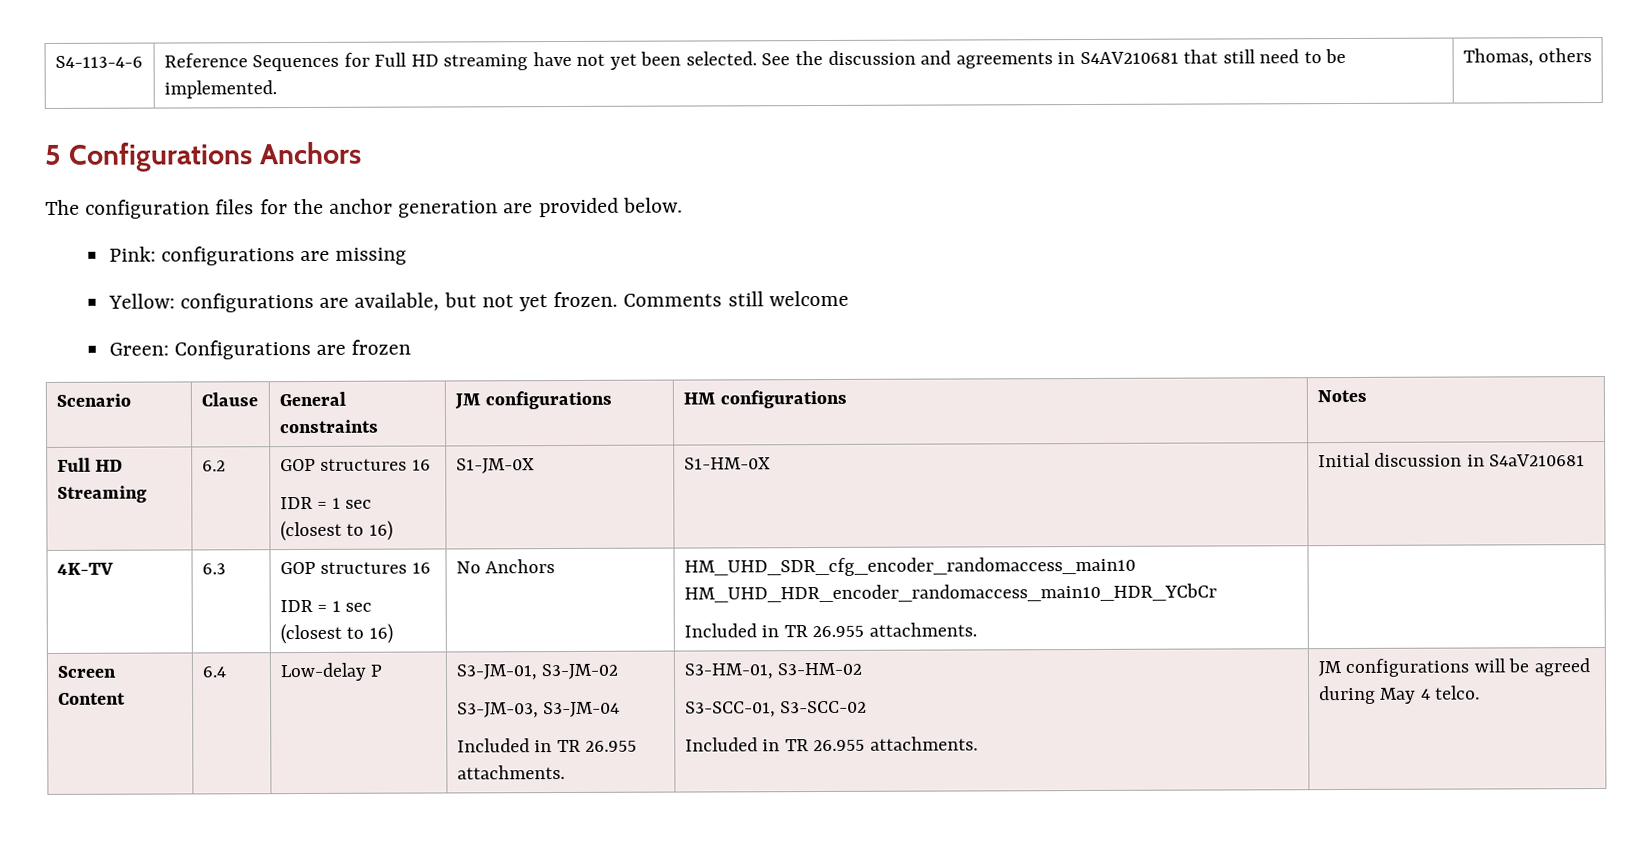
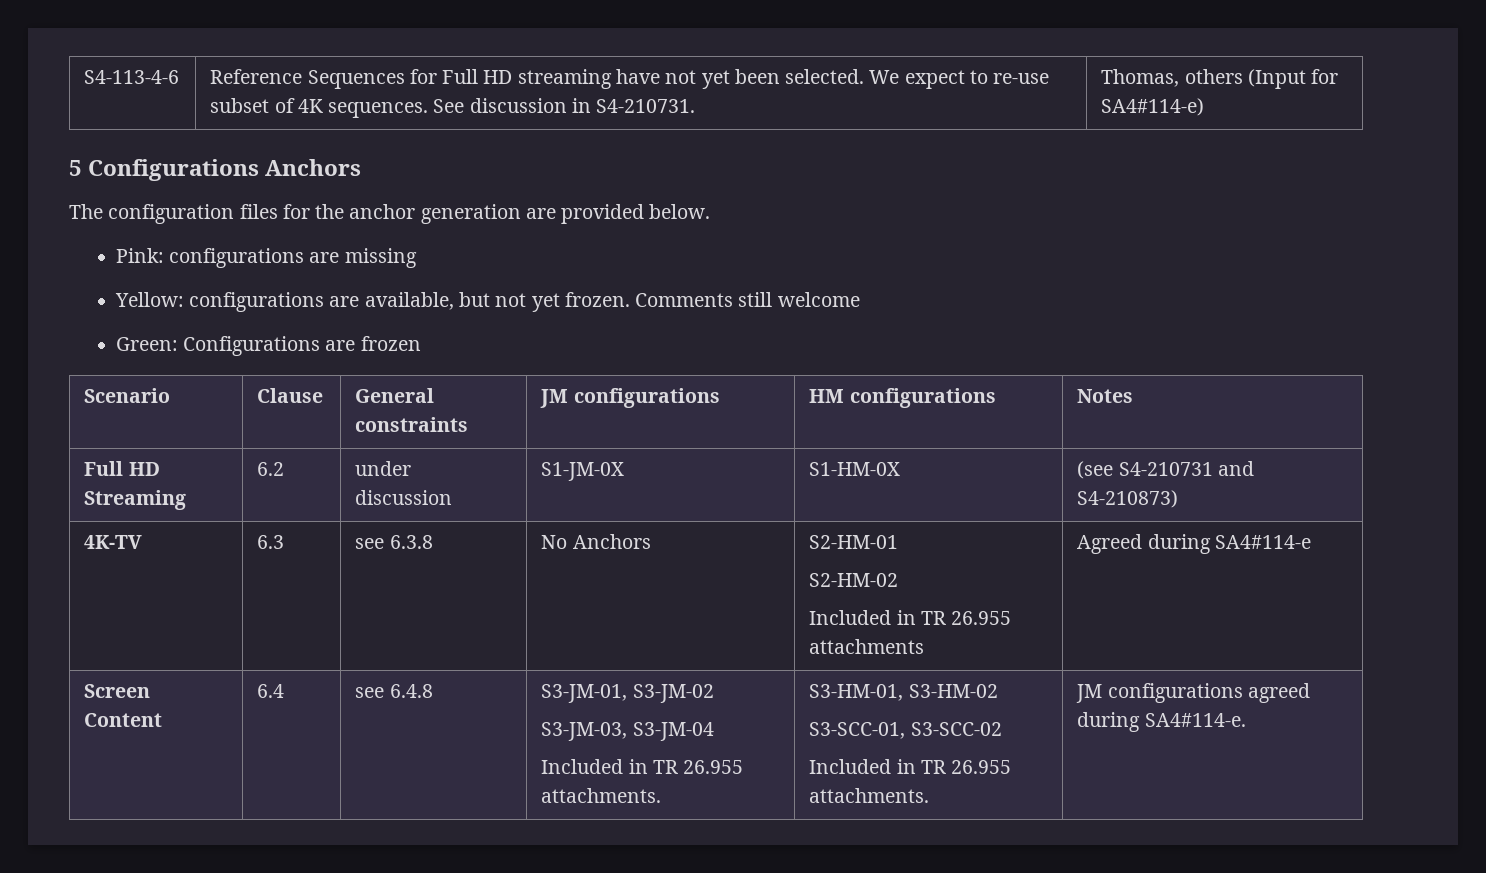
- S4-113-4-6 | Reference Sequences for Full HD streaming have not yet been selected. See the discussion and agreements in S4AV210681 that still need to be implemented. | Thomas, others
+ S4-113-4-6 | Reference Sequences for Full HD streaming have not yet been selected. We expect to re-use subset of 4K sequences. See discussion in S4-210731. | Thomas, others (Input for SA4#114-e)
- Full HD Streaming | 6.2 | GOP structures 16
- IDR = 1 sec (closest to 16) | S1-JM-0X | S1-HM-0X | Initial discussion in S4aV210681
- 4K-TV | 6.3 | GOP structures 16
- IDR = 1 sec (closest to 16) | No Anchors | HM_UHD_SDR_cfg_encoder_randomaccess_main10 HM_UHD_HDR_encoder_randomaccess_main10_HDR_YCbCr
- Included in TR 26.955 attachments. |
+ Full HD Streaming | 6.2 | under discussion | S1-JM-0X | S1-HM-0X | (see S4-210731 and S4-210873)
+ 4K-TV | 6.3 | see 6.3.8 | No Anchors | S2-HM-01
+ S2-HM-02
+ Included in TR 26.955 attachments | Agreed during SA4#114-e
- Screen Content | 6.4 | Low-delay P | S3-JM-01, S3-JM-02
+ Screen Content | 6.4 | see 6.4.8 | S3-JM-01, S3-JM-02
  S3-JM-03, S3-JM-04
  Included in TR 26.955 attachments. | S3-HM-01, S3-HM-02
  S3-SCC-01, S3-SCC-02
- Included in TR 26.955 attachments. | JM configurations will be agreed during May 4 telco.
+ Included in TR 26.955 attachments. | JM configurations agreed during SA4#114-e.

